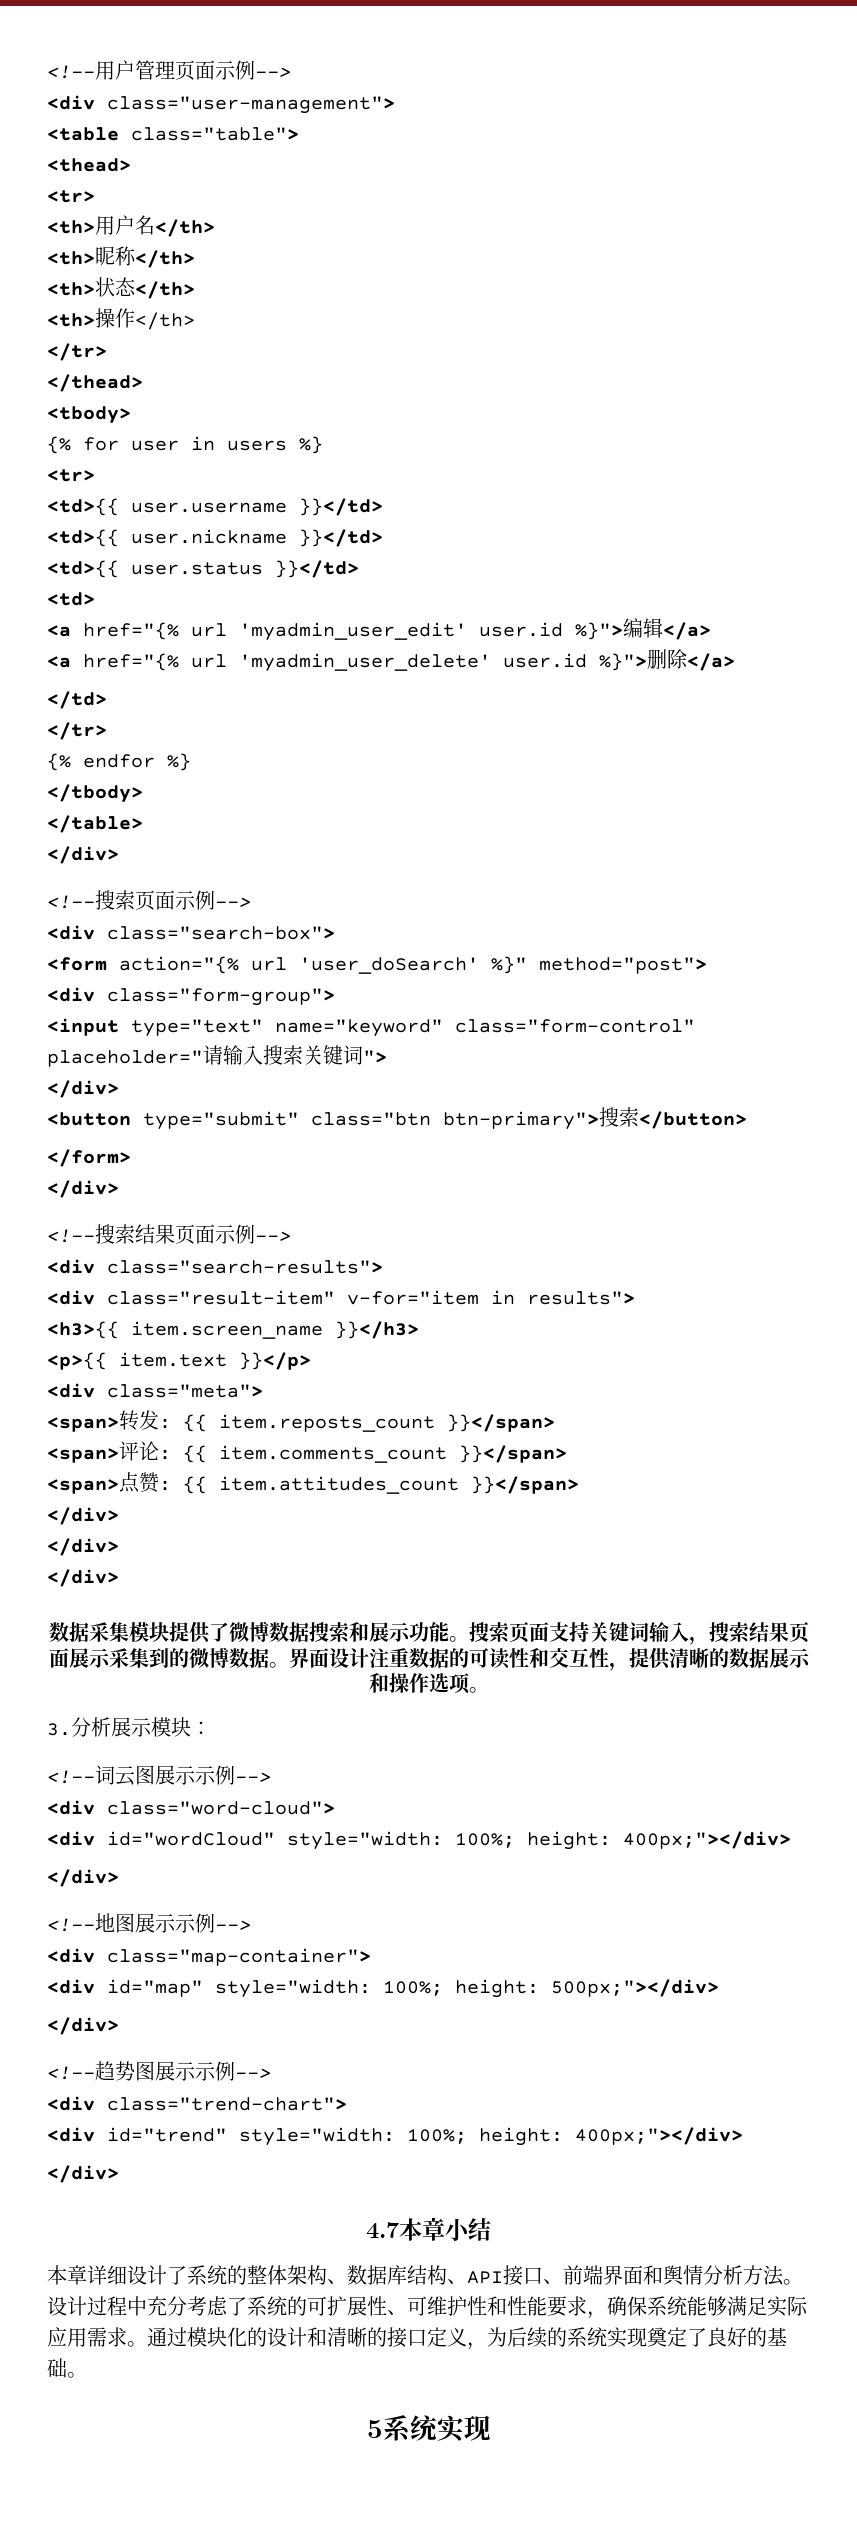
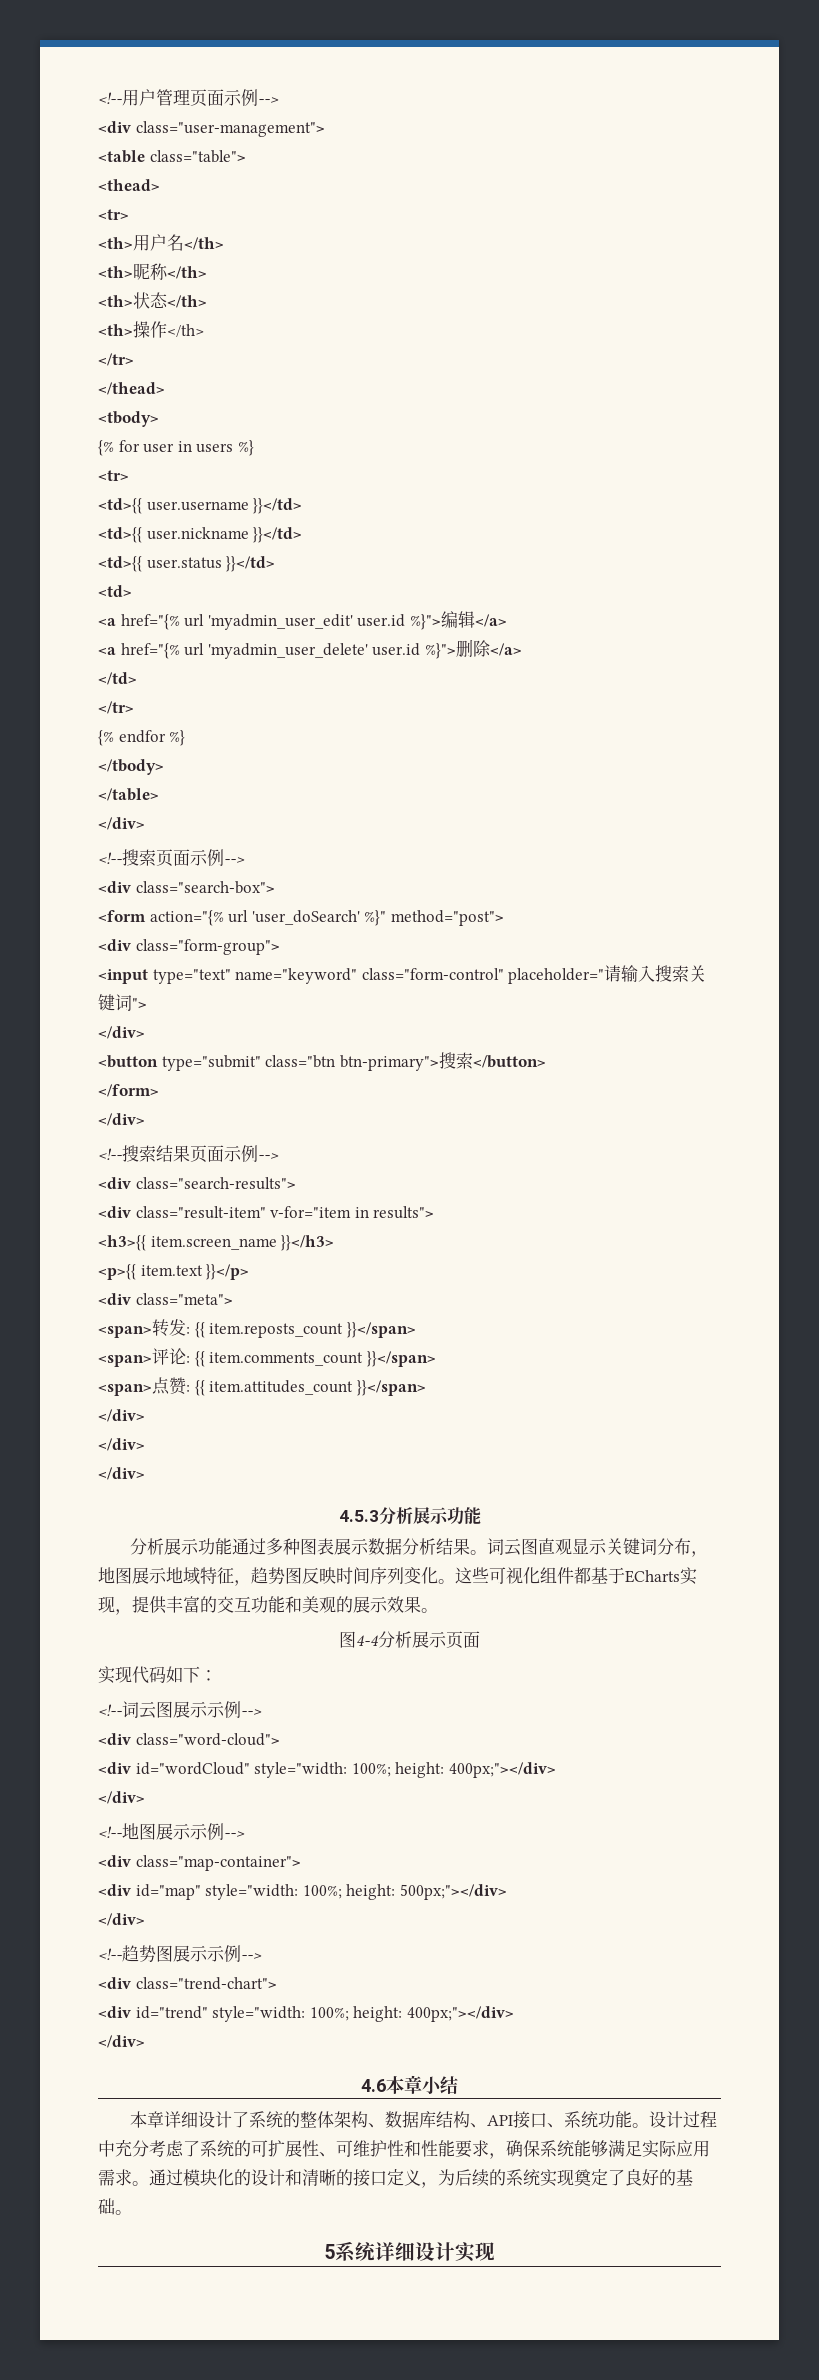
- 数据采集模块提供了微博数据搜索和展示功能。搜索页面支持关键词输入，搜索结果页面展示采集到的微博数据。界面设计注重数据的可读性和交互性，提供清晰的数据展示和操作选项。
- 3.分析展示模块：
+ 4.5.3分析展示功能
+ 分析展示功能通过多种图表展示数据分析结果。词云图直观显示关键词分布，地图展示地域特征，趋势图反映时间序列变化。这些可视化组件都基于ECharts实现，提供丰富的交互功能和美观的展示效果。
+ 图4-4分析展示页面
+ 实现代码如下：
- 4.7本章小结
+ 4.6本章小结
- 本章详细设计了系统的整体架构、数据库结构、API接口、前端界面和舆情分析方法。
+ 本章详细设计了系统的整体架构、数据库结构、API接口、系统功能。
- 5系统实现
+ 5系统详细设计实现

